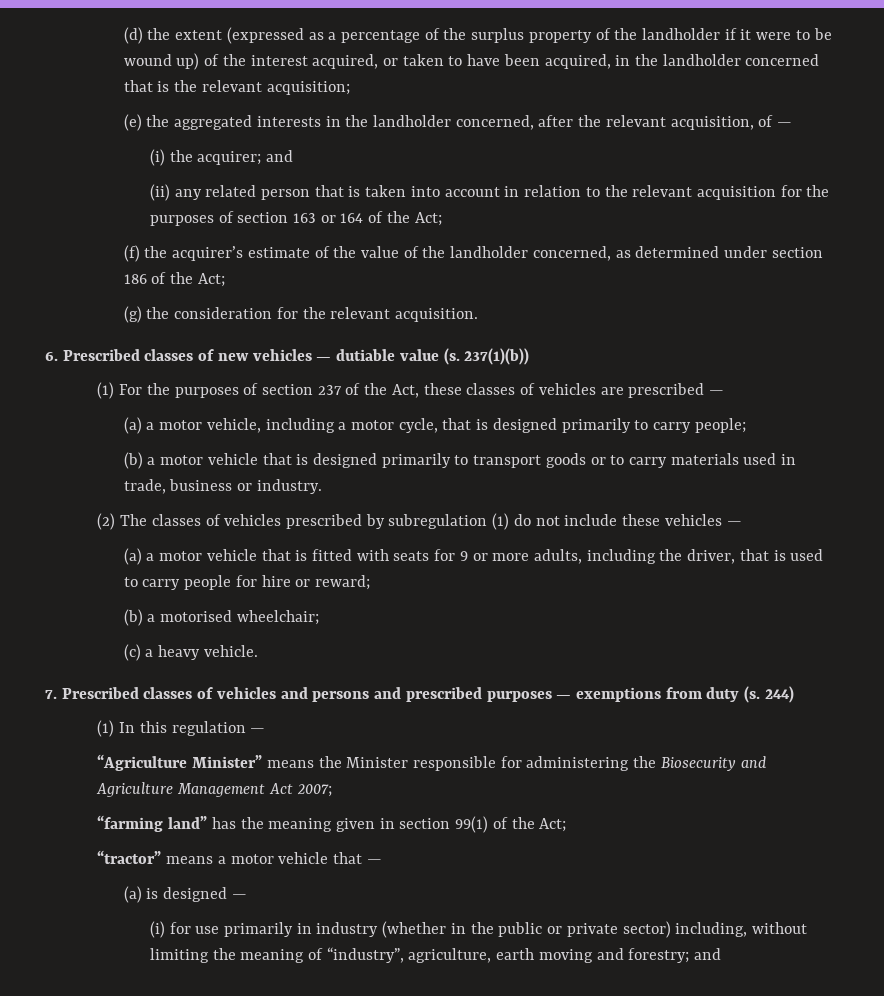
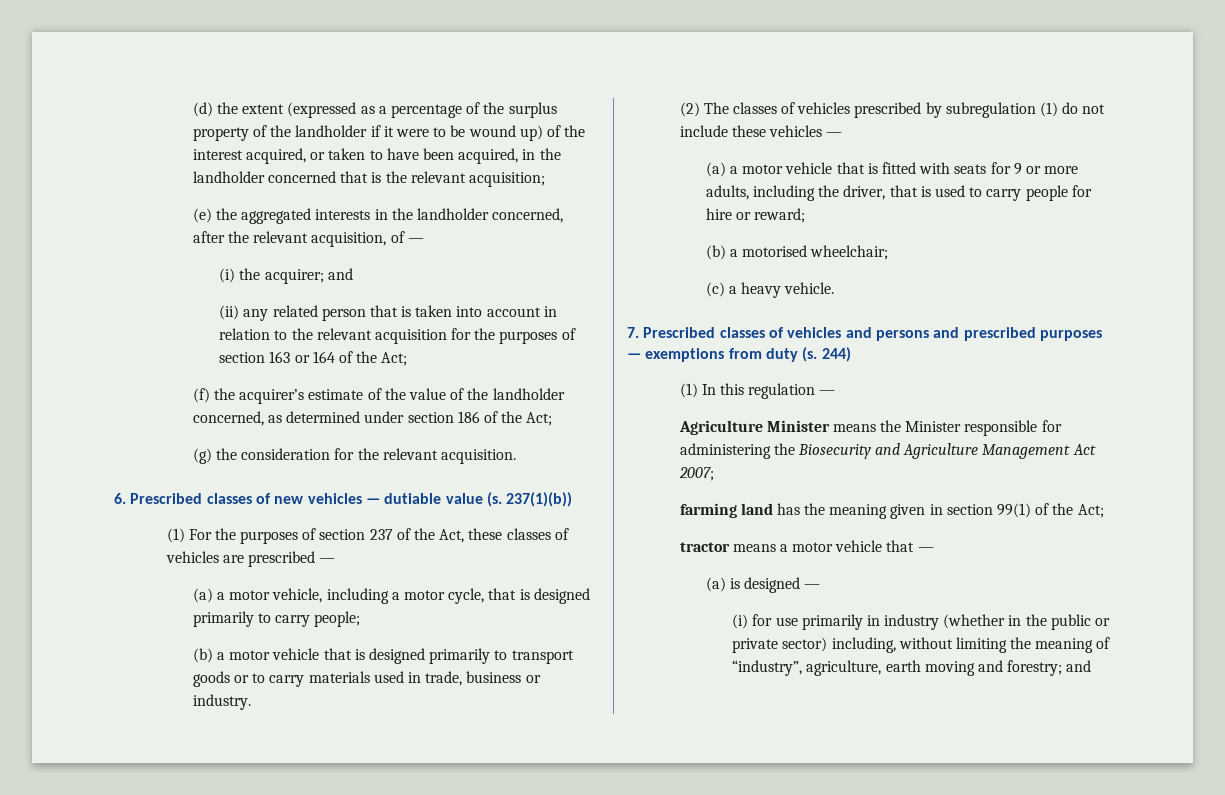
- “Agriculture Minister” means the Minister responsible for administering the Biosecurity and Agriculture Management Act 2007;
+ Agriculture Minister means the Minister responsible for administering the Biosecurity and Agriculture Management Act 2007;
- “farming land” has the meaning given in section 99(1) of the Act;
+ farming land has the meaning given in section 99(1) of the Act;
- “tractor” means a motor vehicle that —
+ tractor means a motor vehicle that —

